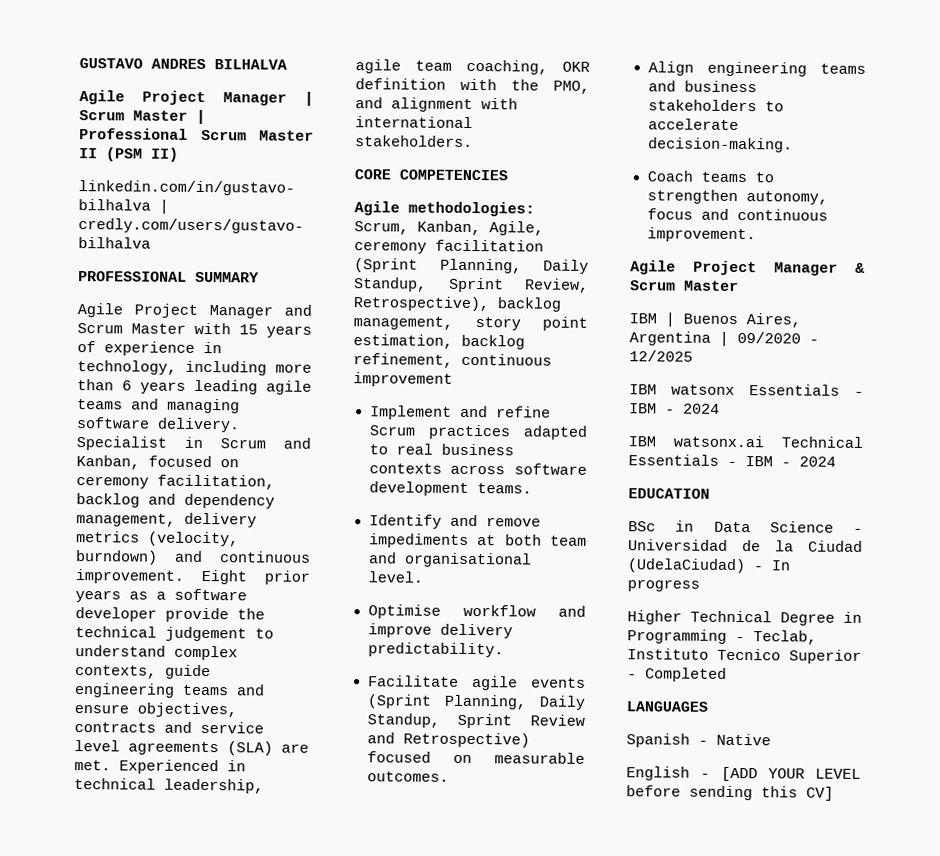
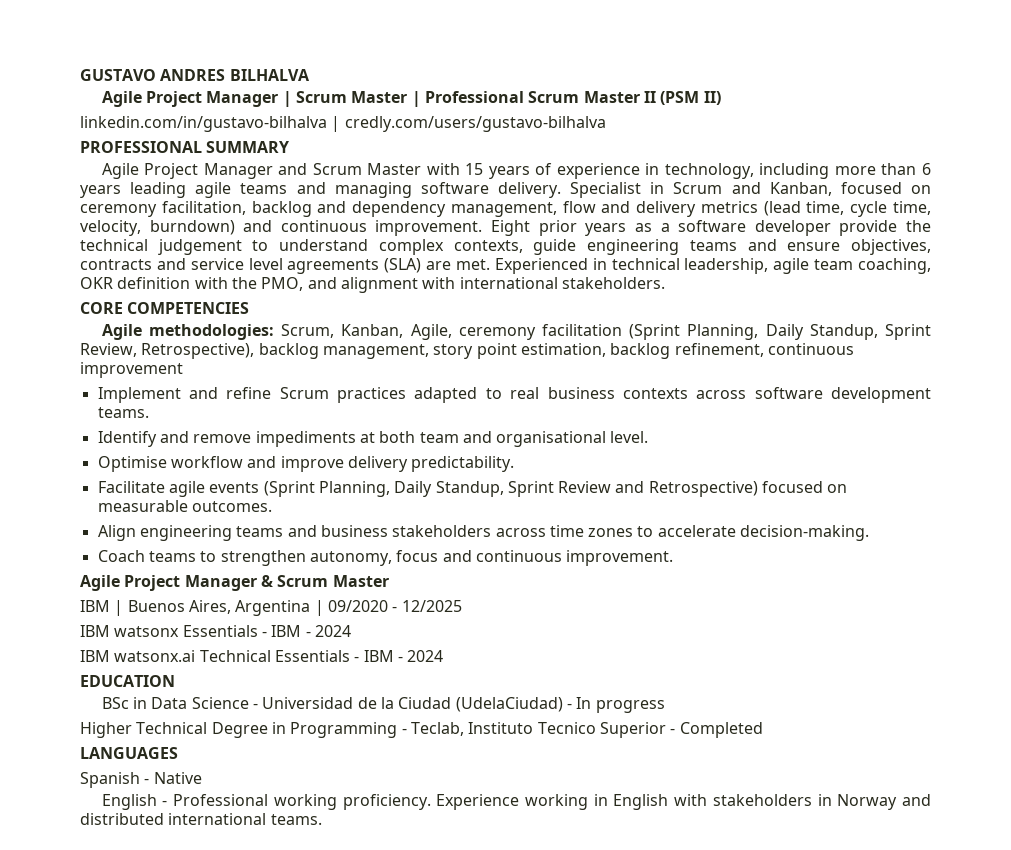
- Specialist in Scrum and Kanban, focused on ceremony facilitation, backlog and dependency management, delivery metrics (velocity, burndown) and continuous improvement.
+ Specialist in Scrum and Kanban, focused on ceremony facilitation, backlog and dependency management, flow and delivery metrics (lead time, cycle time, velocity, burndown) and continuous improvement.
- Align engineering teams and business stakeholders to accelerate decision-making.
+ Align engineering teams and business stakeholders across time zones to accelerate decision-making.
- English - [ADD YOUR LEVEL before sending this CV]
+ English - Professional working proficiency. Experience working in English with stakeholders in Norway and distributed international teams.

